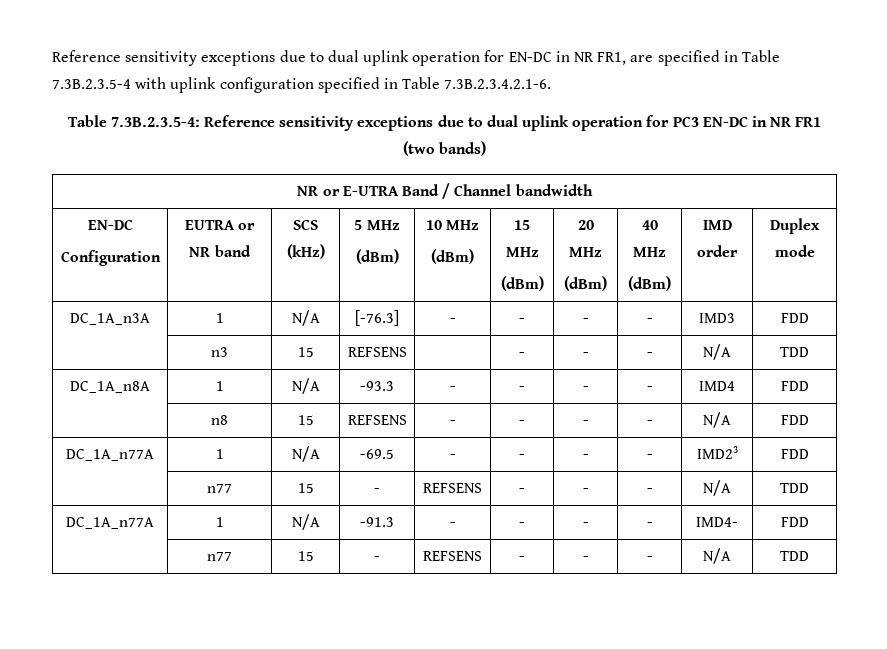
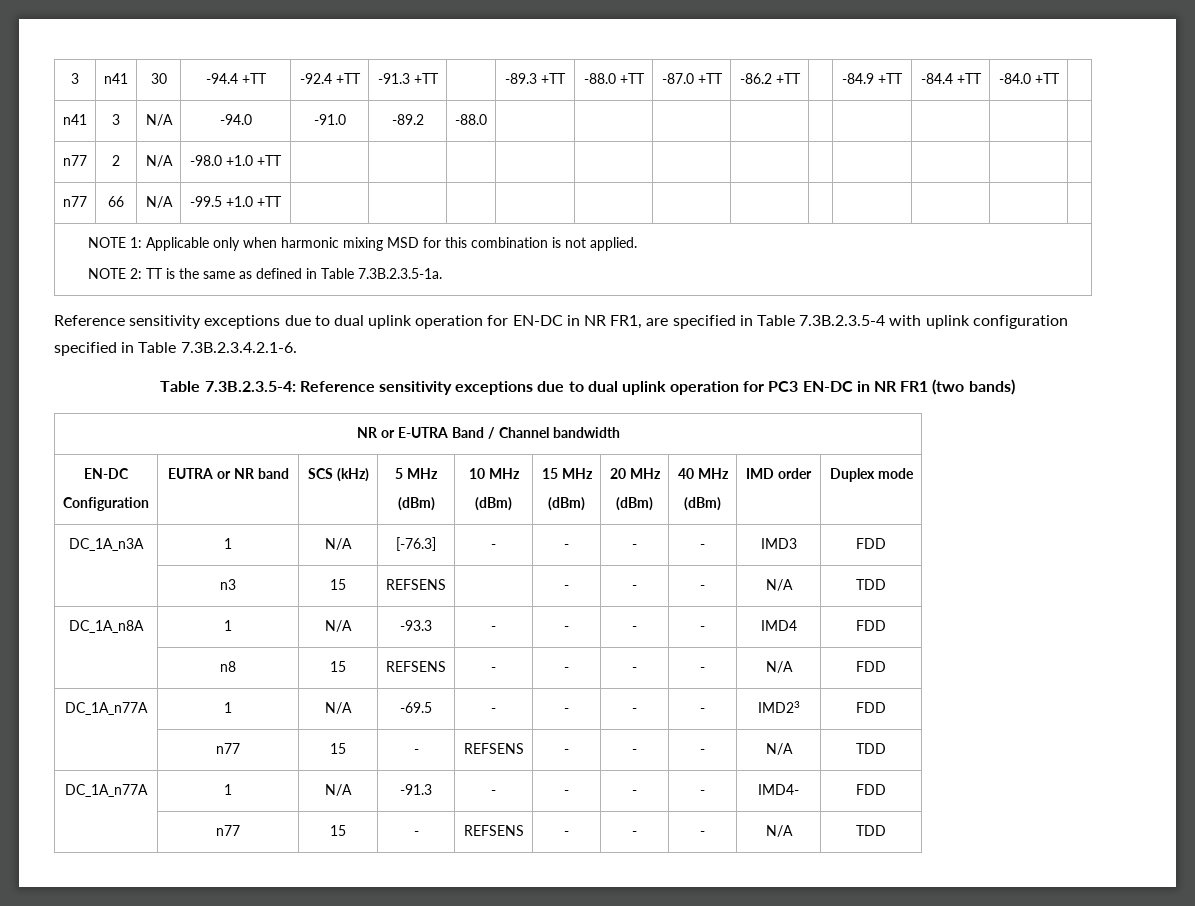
+ 3 | n41 | 30 | -94.4 +TT | -92.4 +TT | -91.3 +TT | | -89.3 +TT | -88.0 +TT | -87.0 +TT | -86.2 +TT | | -84.9 +TT | -84.4 +TT | -84.0 +TT |
+ n41 | 3 | N/A | -94.0 | -91.0 | -89.2 | -88.0 | | | | | | | | |
+ n77 | 2 | N/A | -98.0 +1.0 +TT | | | | | | | | | | | |
+ n77 | 66 | N/A | -99.5 +1.0 +TT | | | | | | | | | | | |
+ NOTE 1: Applicable only when harmonic mixing MSD for this combination is not applied.
+ NOTE 2: TT is the same as defined in Table 7.3B.2.3.5-1a.

